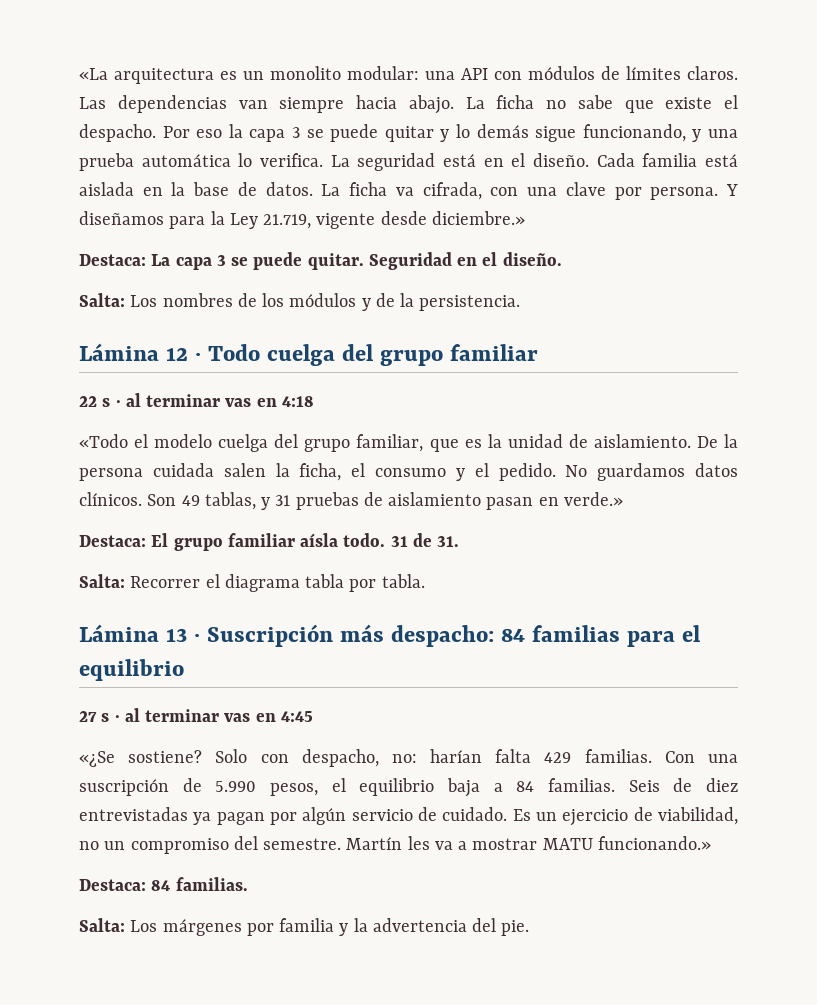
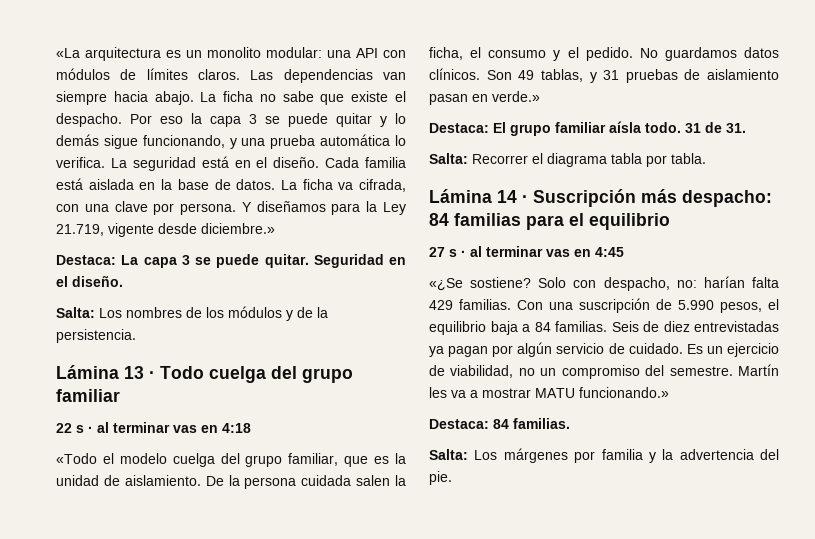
- Lámina 12 · Todo cuelga del grupo familiar
+ Lámina 13 · Todo cuelga del grupo familiar
- Lámina 13 · Suscripción más despacho: 84 familias para el equilibrio
+ Lámina 14 · Suscripción más despacho: 84 familias para el equilibrio

